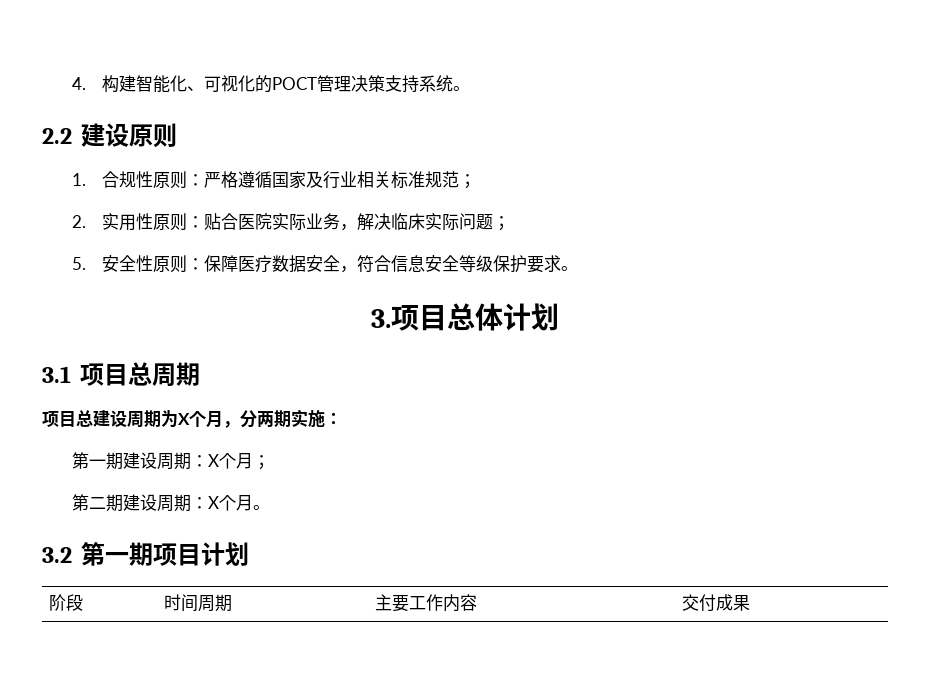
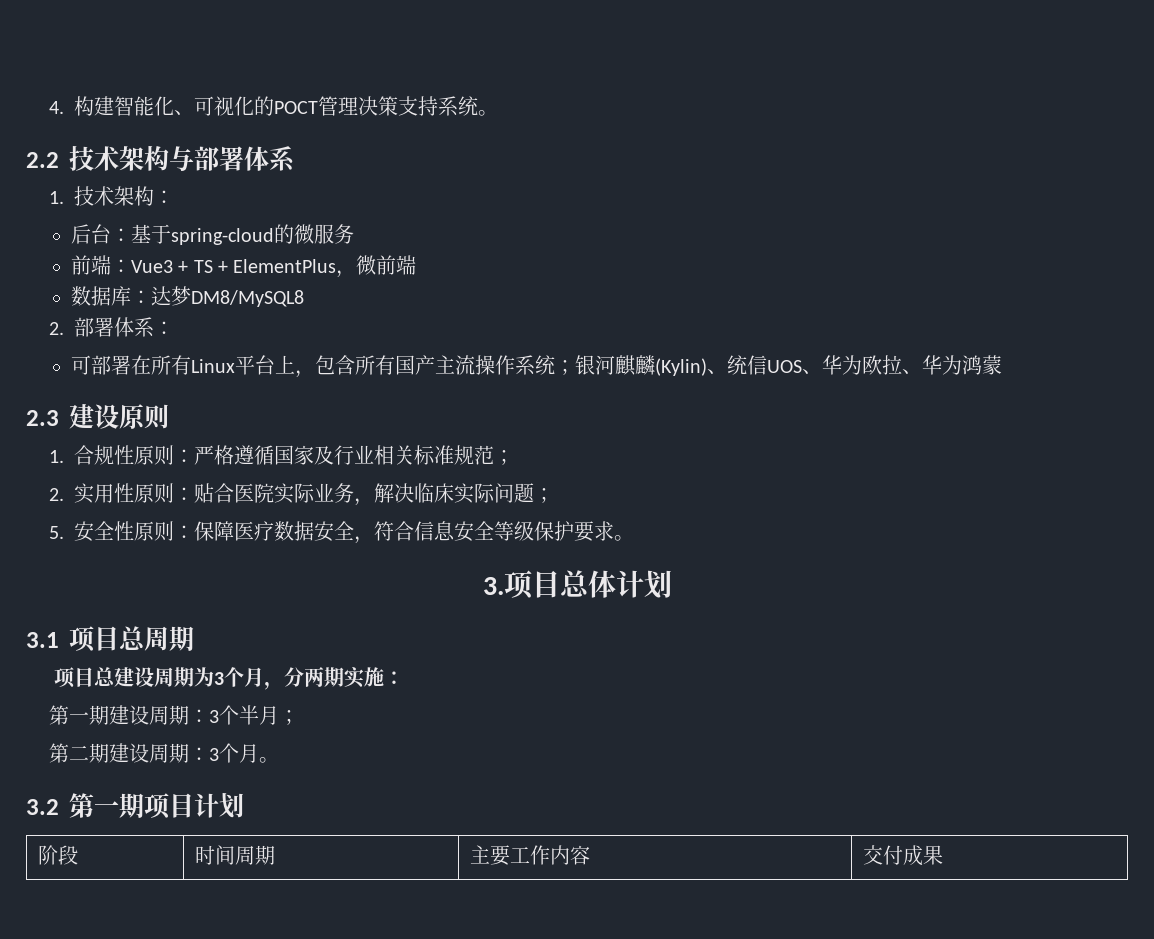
- 2.2建设原则
+ 2.2技术架构与部署体系
+ 1.技术架构：
+ 后台：基于spring-cloud的微服务
+ 前端：Vue3 + TS + ElementPlus，微前端
+ 数据库：达梦DM8/MySQL8
+ 2.部署体系：
+ 可部署在所有Linux平台上，包含所有国产主流操作系统；银河麒麟(Kylin)、统信UOS、华为欧拉、华为鸿蒙
+ 2.3建设原则
- 项目总建设周期为X个月，分两期实施：
+ 项目总建设周期为3个月，分两期实施：
- 第一期建设周期：X个月；
+ 第一期建设周期：3个半月；
- 第二期建设周期：X个月。
+ 第二期建设周期：3个月。

